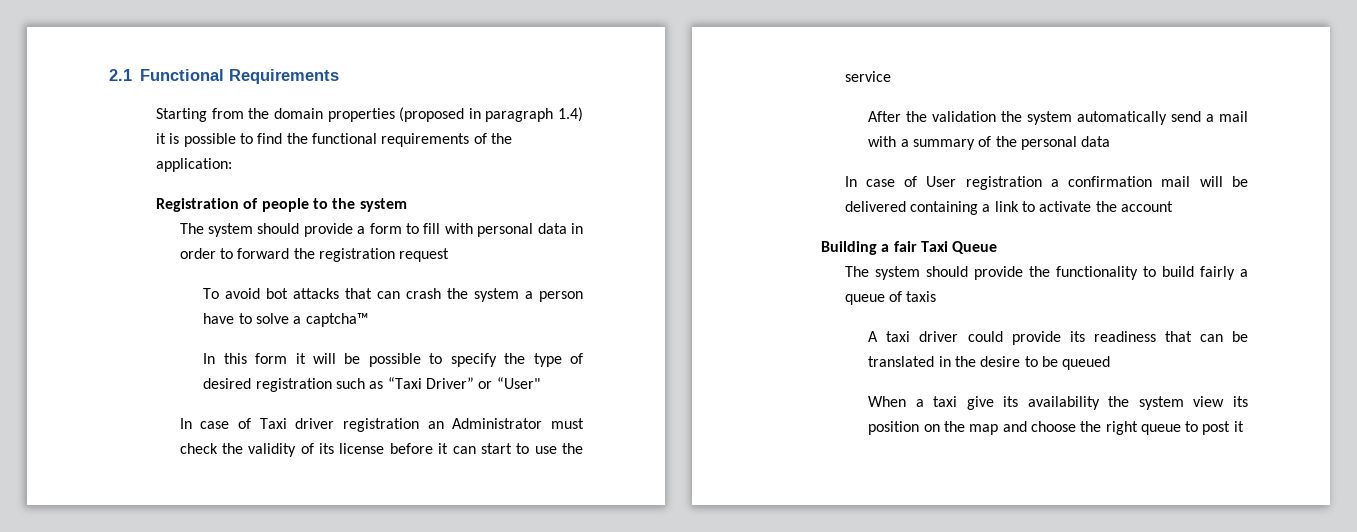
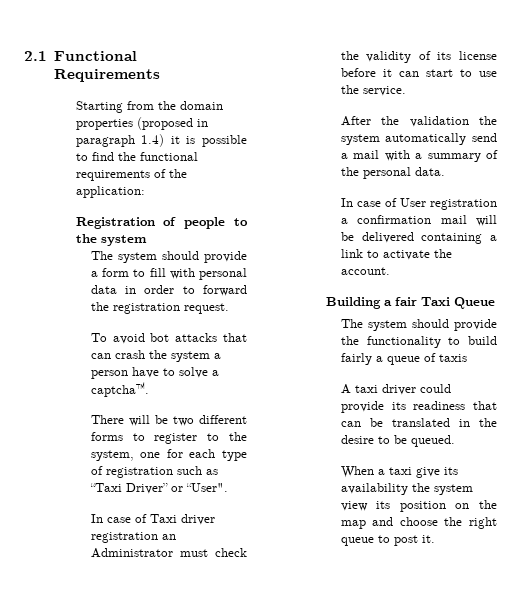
- The system should provide a form to fill with personal data in order to forward the registration request
+ The system should provide a form to fill with personal data in order to forward the registration request.
- To avoid bot attacks that can crash the system a person have to solve a captcha™
- In this form it will be possible to specify the type of desired registration such as “Taxi Driver” or “User"
+ To avoid bot attacks that can crash the system a person have to solve a captcha™.
+ There will be two different forms to register to the system, one for each type of registration such as “Taxi Driver” or “User".
- In case of Taxi driver registration an Administrator must check the validity of its license before it can start to use the service
+ In case of Taxi driver registration an Administrator must check the validity of its license before it can start to use the service.
- After the validation the system automatically send a mail with a summary of the personal data
+ After the validation the system automatically send a mail with a summary of the personal data.
- In case of User registration a confirmation mail will be delivered containing a link to activate the account
+ In case of User registration a confirmation mail will be delivered containing a link to activate the account.
- A taxi driver could provide its readiness that can be translated in the desire to be queued
+ A taxi driver could provide its readiness that can be translated in the desire to be queued.
- When a taxi give its availability the system view its position on the map and choose the right queue to post it
+ When a taxi give its availability the system view its position on the map and choose the right queue to post it.

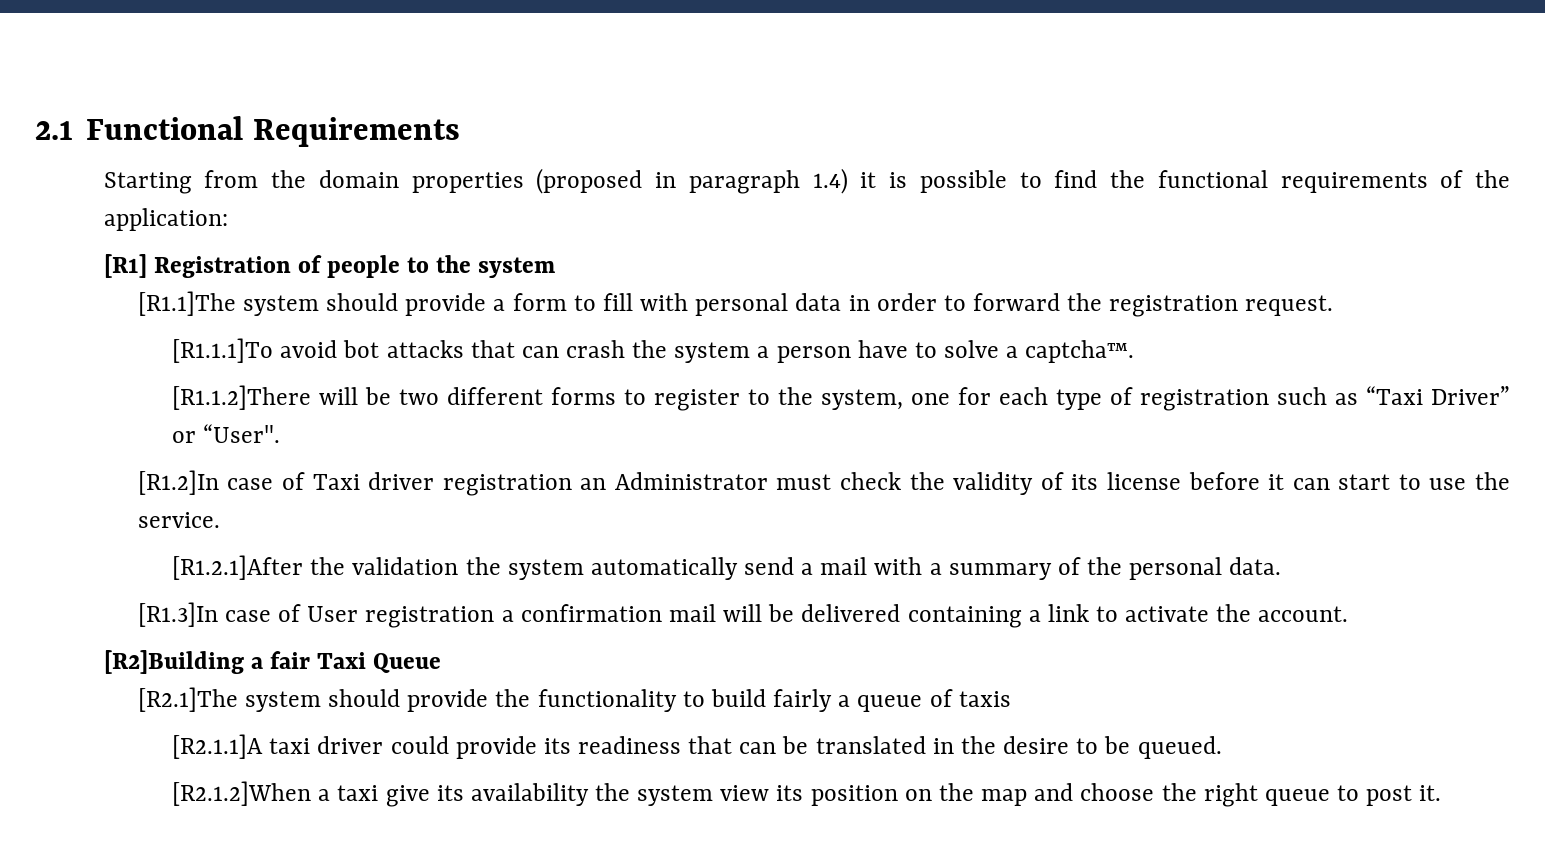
- Registration of people to the system
+ [R1] Registration of people to the system
- The system should provide a form to fill with personal data in order to forward the registration request.
+ [R1.1]The system should provide a form to fill with personal data in order to forward the registration request.
- To avoid bot attacks that can crash the system a person have to solve a captcha™.
+ [R1.1.1]To avoid bot attacks that can crash the system a person have to solve a captcha™.
- There will be two different forms to register to the system, one for each type of registration such as “Taxi Driver” or “User".
+ [R1.1.2]There will be two different forms to register to the system, one for each type of registration such as “Taxi Driver” or “User".
- In case of Taxi driver registration an Administrator must check the validity of its license before it can start to use the service.
+ [R1.2]In case of Taxi driver registration an Administrator must check the validity of its license before it can start to use the service.
- After the validation the system automatically send a mail with a summary of the personal data.
+ [R1.2.1]After the validation the system automatically send a mail with a summary of the personal data.
- In case of User registration a confirmation mail will be delivered containing a link to activate the account.
+ [R1.3]In case of User registration a confirmation mail will be delivered containing a link to activate the account.
- Building a fair Taxi Queue
+ [R2]Building a fair Taxi Queue
- The system should provide the functionality to build fairly a queue of taxis
+ [R2.1]The system should provide the functionality to build fairly a queue of taxis
- A taxi driver could provide its readiness that can be translated in the desire to be queued.
+ [R2.1.1]A taxi driver could provide its readiness that can be translated in the desire to be queued.
- When a taxi give its availability the system view its position on the map and choose the right queue to post it.
+ [R2.1.2]When a taxi give its availability the system view its position on the map and choose the right queue to post it.

